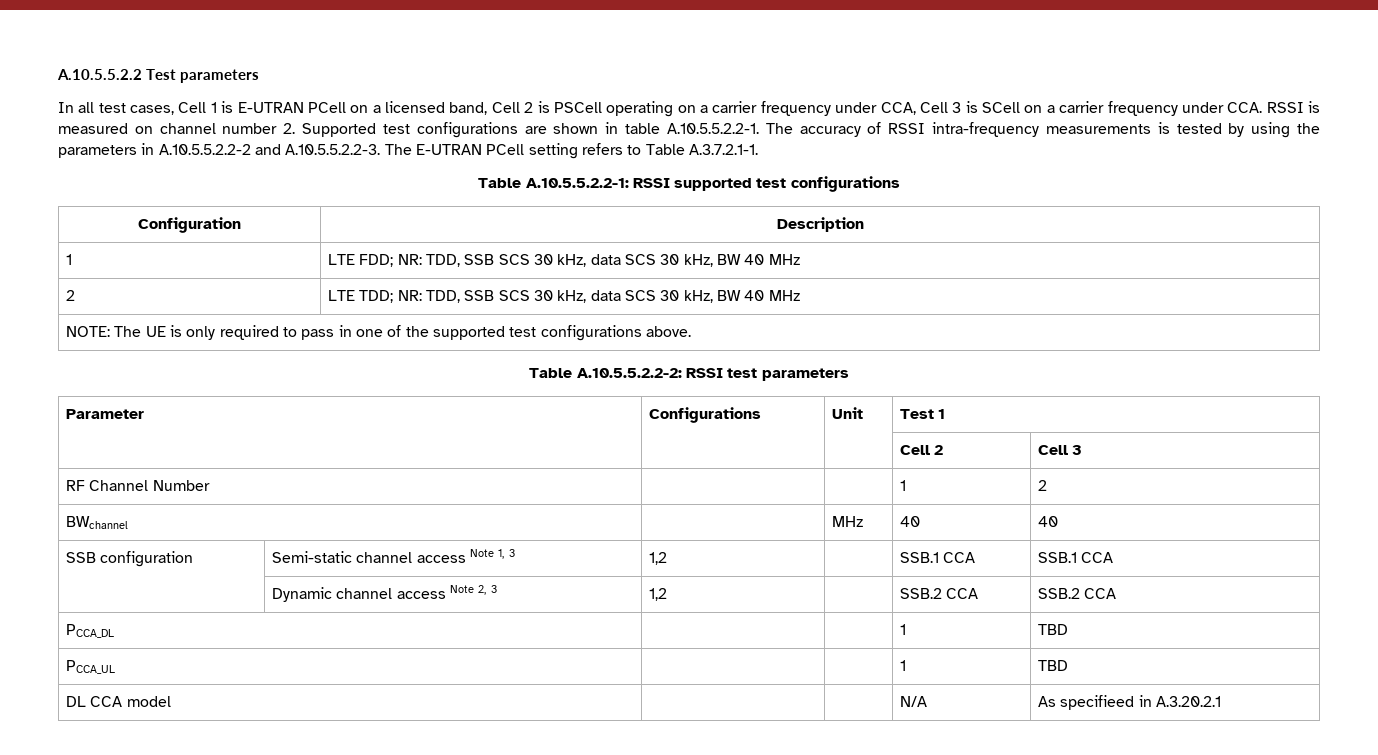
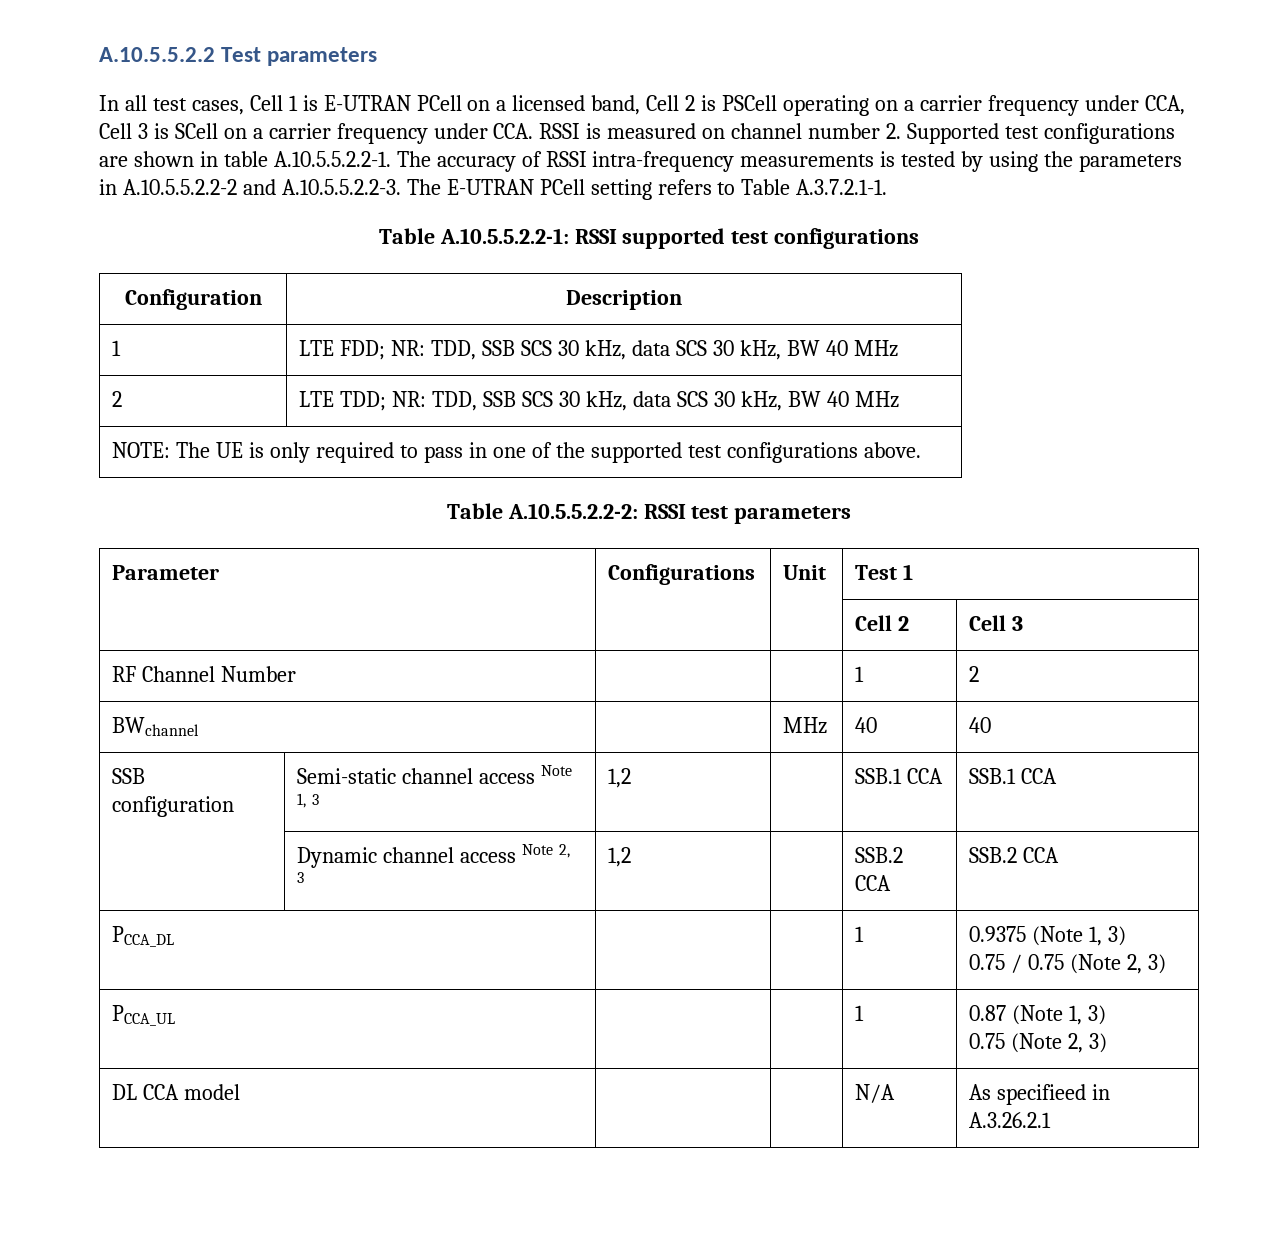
- PCCA_DL | | | 1 | TBD
- PCCA_UL | | | 1 | TBD
+ PCCA_DL | | | 1 | 0.9375 (Note 1, 3)
+ 0.75 / 0.75 (Note 2, 3)
+ PCCA_UL | | | 1 | 0.87 (Note 1, 3)
+ 0.75 (Note 2, 3)
- DL CCA model | | | N/A | As specifieed in A.3.20.2.1
+ DL CCA model | | | N/A | As specifieed in A.3.26.2.1

